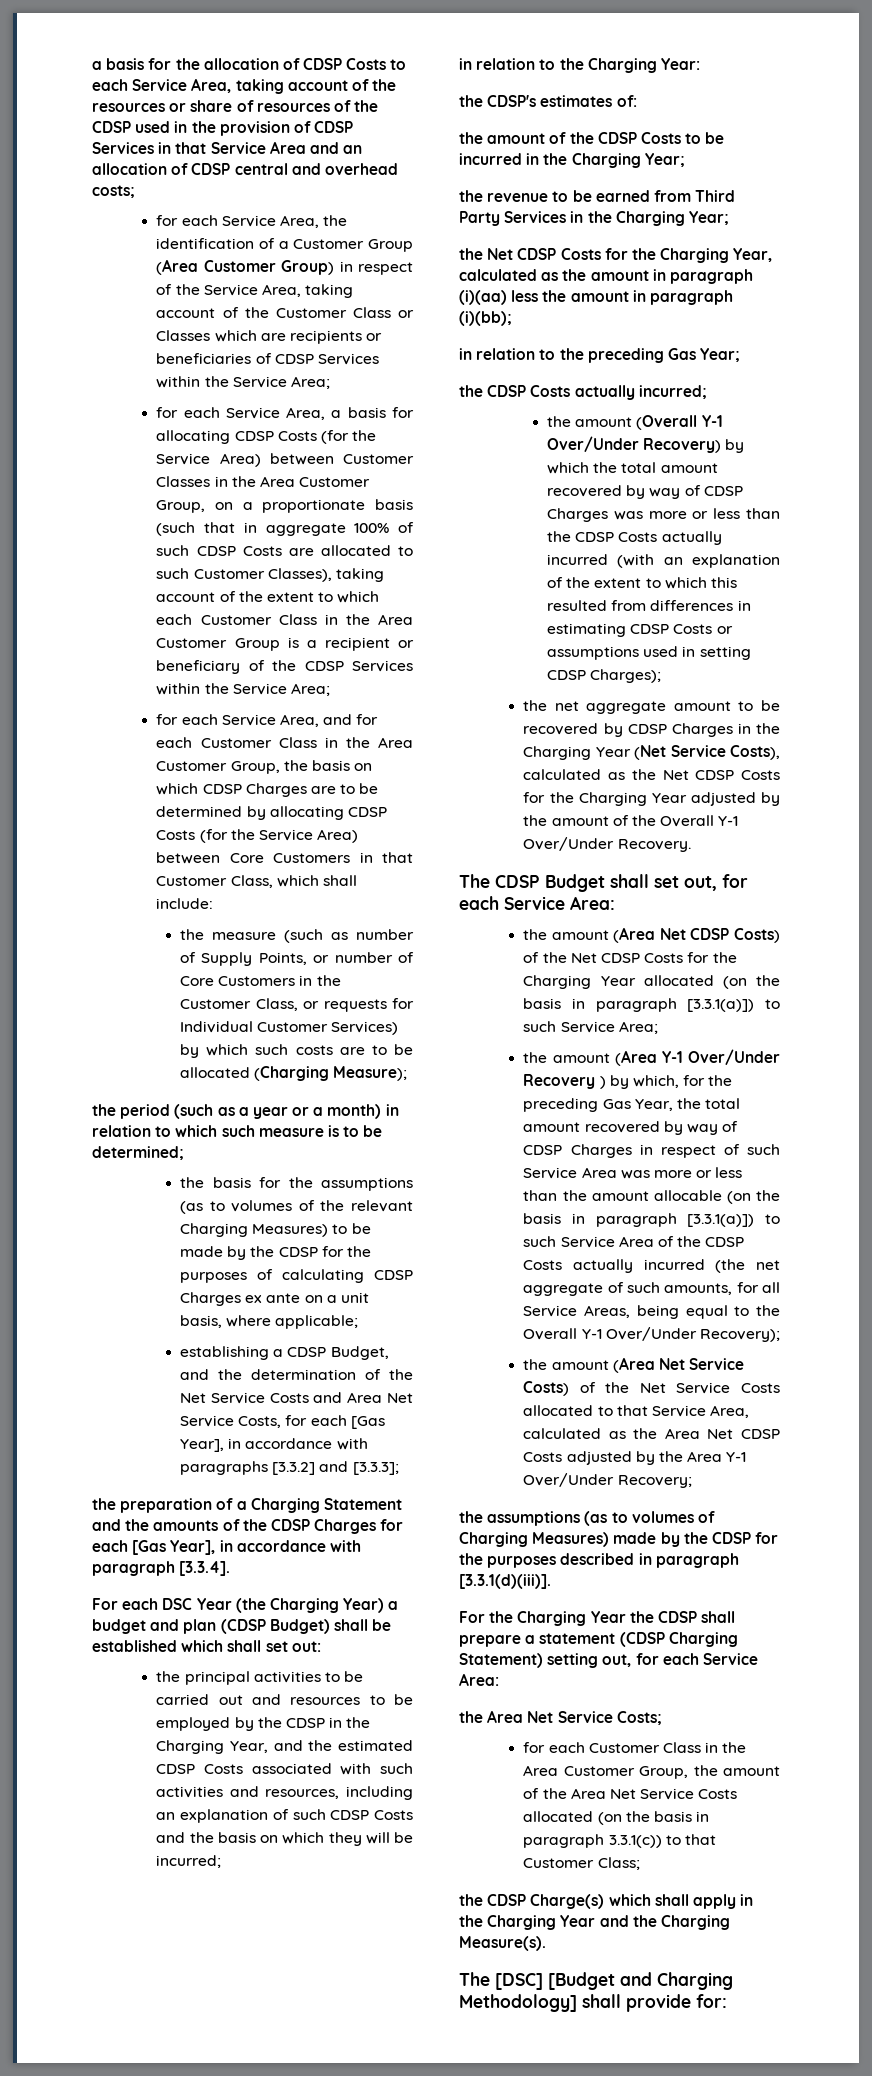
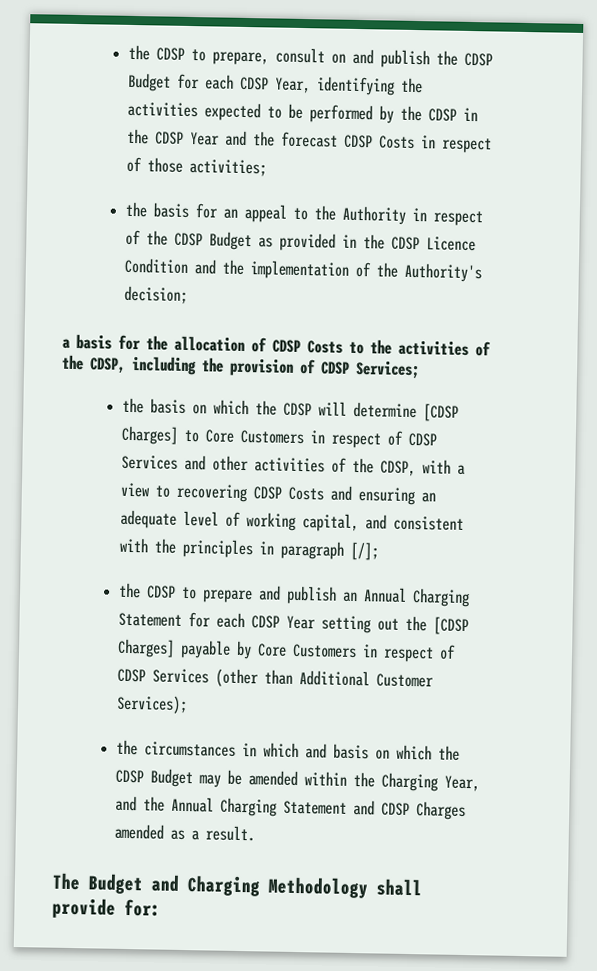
+ the CDSP to prepare, consult on and publish the CDSP Budget for each CDSP Year, identifying the activities expected to be performed by the CDSP in the CDSP Year and the forecast CDSP Costs in respect of those activities;
+ the basis for an appeal to the Authority in respect of the CDSP Budget as provided in the CDSP Licence Condition and the implementation of the Authority's decision;
- a basis for the allocation of CDSP Costs to each Service Area, taking account of the resources or share of resources of the CDSP used in the provision of CDSP Services in that Service Area and an allocation of CDSP central and overhead costs;
- for each Service Area, the identification of a Customer Group (Area Customer Group) in respect of the Service Area, taking account of the Customer Class or Classes which are recipients or beneficiaries of CDSP Services within the Service Area;
- for each Service Area, a basis for allocating CDSP Costs (for the Service Area) between Customer Classes in the Area Customer Group, on a proportionate basis (such that in aggregate 100% of such CDSP Costs are allocated to such Customer Classes), taking account of the extent to which each Customer Class in the Area Customer Group is a recipient or beneficiary of the CDSP Services within the Service Area;
- for each Service Area, and for each Customer Class in the Area Customer Group, the basis on which CDSP Charges are to be determined by allocating CDSP Costs (for the Service Area) between Core Customers in that Customer Class, which shall include:
- the measure (such as number of Supply Points, or number of Core Customers in the Customer Class, or requests for Individual Customer Services) by which such costs are to be allocated (Charging Measure);
- the period (such as a year or a month) in relation to which such measure is to be determined;
- the basis for the assumptions (as to volumes of the relevant Charging Measures) to be made by the CDSP for the purposes of calculating CDSP Charges ex ante on a unit basis, where applicable;
- establishing a CDSP Budget, and the determination of the Net Service Costs and Area Net Service Costs, for each [Gas Year], in accordance with paragraphs [3.3.2] and [3.3.3];
- the preparation of a Charging Statement and the amounts of the CDSP Charges for each [Gas Year], in accordance with paragraph [3.3.4].
- For each DSC Year (the Charging Year) a budget and plan (CDSP Budget) shall be established which shall set out:
- the principal activities to be carried out and resources to be employed by the CDSP in the Charging Year, and the estimated CDSP Costs associated with such activities and resources, including an explanation of such CDSP Costs and the basis on which they will be incurred;
- in relation to the Charging Year:
- the CDSP's estimates of:
- the amount of the CDSP Costs to be incurred in the Charging Year;
- the revenue to be earned from Third Party Services in the Charging Year;
- the Net CDSP Costs for the Charging Year, calculated as the amount in paragraph (i)(aa) less the amount in paragraph (i)(bb);
- in relation to the preceding Gas Year;
- the CDSP Costs actually incurred;
- the amount (Overall Y-1 Over/Under Recovery) by which the total amount recovered by way of CDSP Charges was more or less than the CDSP Costs actually incurred (with an explanation of the extent to which this resulted from differences in estimating CDSP Costs or assumptions used in setting CDSP Charges);
- the net aggregate amount to be recovered by CDSP Charges in the Charging Year (Net Service Costs), calculated as the Net CDSP Costs for the Charging Year adjusted by the amount of the Overall Y-1 Over/Under Recovery.
- The CDSP Budget shall set out, for each Service Area:
- the amount (Area Net CDSP Costs) of the Net CDSP Costs for the Charging Year allocated (on the basis in paragraph [3.3.1(a)]) to such Service Area;
- the amount (Area Y-1 Over/Under Recovery ) by which, for the preceding Gas Year, the total amount recovered by way of CDSP Charges in respect of such Service Area was more or less than the amount allocable (on the basis in paragraph [3.3.1(a)]) to such Service Area of the CDSP Costs actually incurred (the net aggregate of such amounts, for all Service Areas, being equal to the Overall Y-1 Over/Under Recovery);
- the amount (Area Net Service Costs) of the Net Service Costs allocated to that Service Area, calculated as the Area Net CDSP Costs adjusted by the Area Y-1 Over/Under Recovery;
- the assumptions (as to volumes of Charging Measures) made by the CDSP for the purposes described in paragraph [3.3.1(d)(iii)].
- For the Charging Year the CDSP shall prepare a statement (CDSP Charging Statement) setting out, for each Service Area:
- the Area Net Service Costs;
- for each Customer Class in the Area Customer Group, the amount of the Area Net Service Costs allocated (on the basis in paragraph 3.3.1(c)) to that Customer Class;
- the CDSP Charge(s) which shall apply in the Charging Year and the Charging Measure(s).
- The [DSC] [Budget and Charging Methodology] shall provide for:
+ a basis for the allocation of CDSP Costs to the activities of the CDSP, including the provision of CDSP Services;
+ the basis on which the CDSP will determine [CDSP Charges] to Core Customers in respect of CDSP Services and other activities of the CDSP, with a view to recovering CDSP Costs and ensuring an adequate level of working capital, and consistent with the principles in paragraph [/];
+ the CDSP to prepare and publish an Annual Charging Statement for each CDSP Year setting out the [CDSP Charges] payable by Core Customers in respect of CDSP Services (other than Additional Customer Services);
+ the circumstances in which and basis on which the CDSP Budget may be amended within the Charging Year, and the Annual Charging Statement and CDSP Charges amended as a result.
+ The Budget and Charging Methodology shall provide for:

